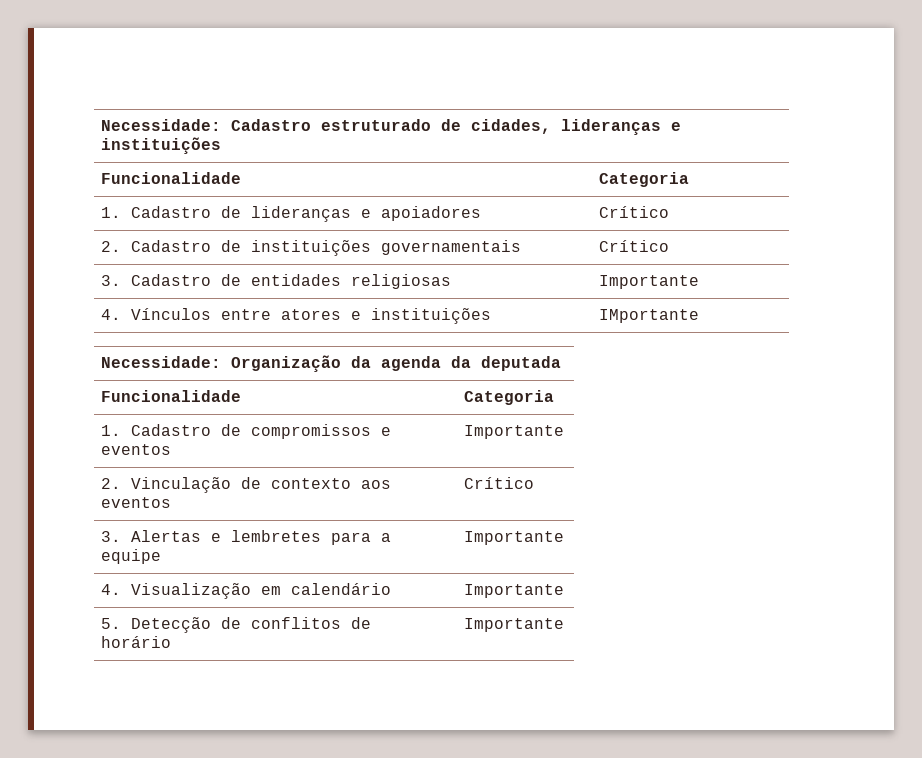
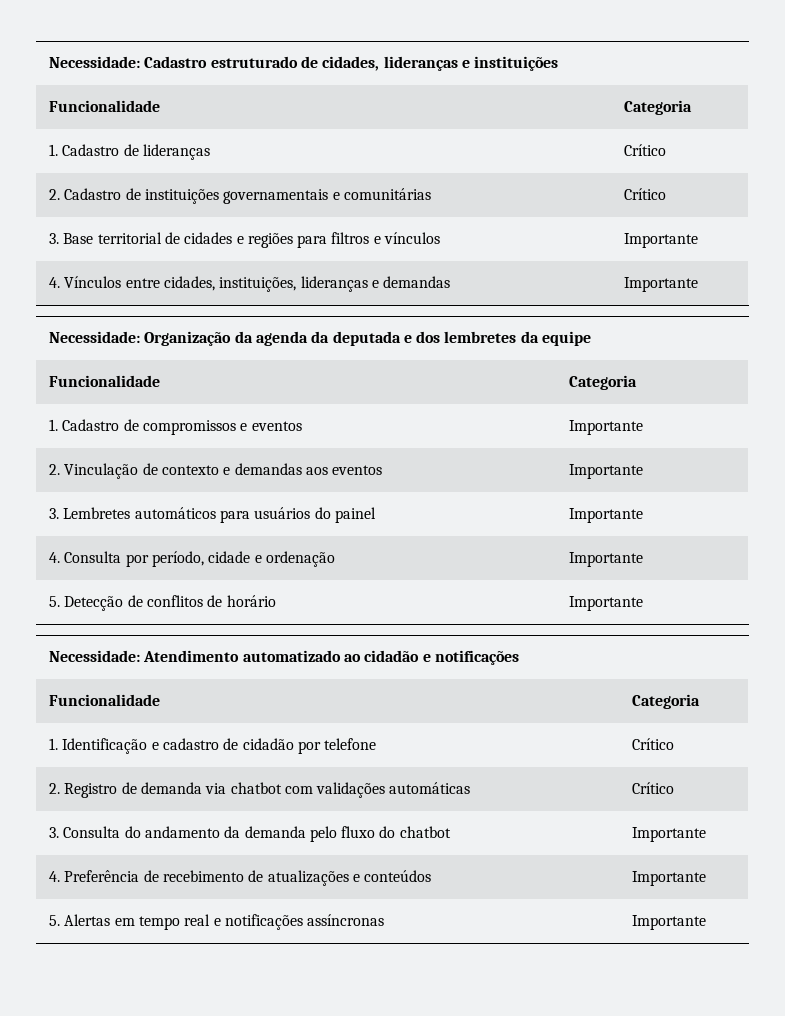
- 1. Cadastro de lideranças e apoiadores | Crítico
+ 1. Cadastro de lideranças | Crítico
- 2. Cadastro de instituições governamentais | Crítico
- 3. Cadastro de entidades religiosas | Importante
- 4. Vínculos entre atores e instituições | IMportante
+ 2. Cadastro de instituições governamentais e comunitárias | Crítico
+ 3. Base territorial de cidades e regiões para filtros e vínculos | Importante
+ 4. Vínculos entre cidades, instituições, lideranças e demandas | Importante
- Necessidade: Organização da agenda da deputada
+ Necessidade: Organização da agenda da deputada e dos lembretes da equipe
- 2. Vinculação de contexto aos eventos | Crítico
- 3. Alertas e lembretes para a equipe | Importante
- 4. Visualização em calendário | Importante
+ 2. Vinculação de contexto e demandas aos eventos | Importante
+ 3. Lembretes automáticos para usuários do painel | Importante
+ 4. Consulta por período, cidade e ordenação | Importante
+ Necessidade: Atendimento automatizado ao cidadão e notificações
+ Funcionalidade | Categoria
+ 1. Identificação e cadastro de cidadão por telefone | Crítico
+ 2. Registro de demanda via chatbot com validações automáticas | Crítico
+ 3. Consulta do andamento da demanda pelo fluxo do chatbot | Importante
+ 4. Preferência de recebimento de atualizações e conteúdos | Importante
+ 5. Alertas em tempo real e notificações assíncronas | Importante

